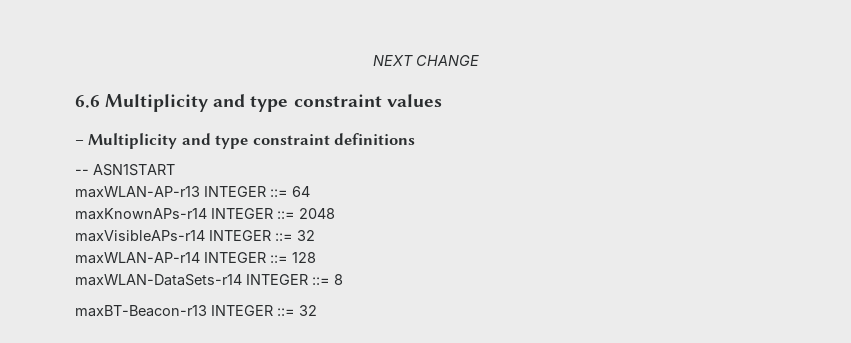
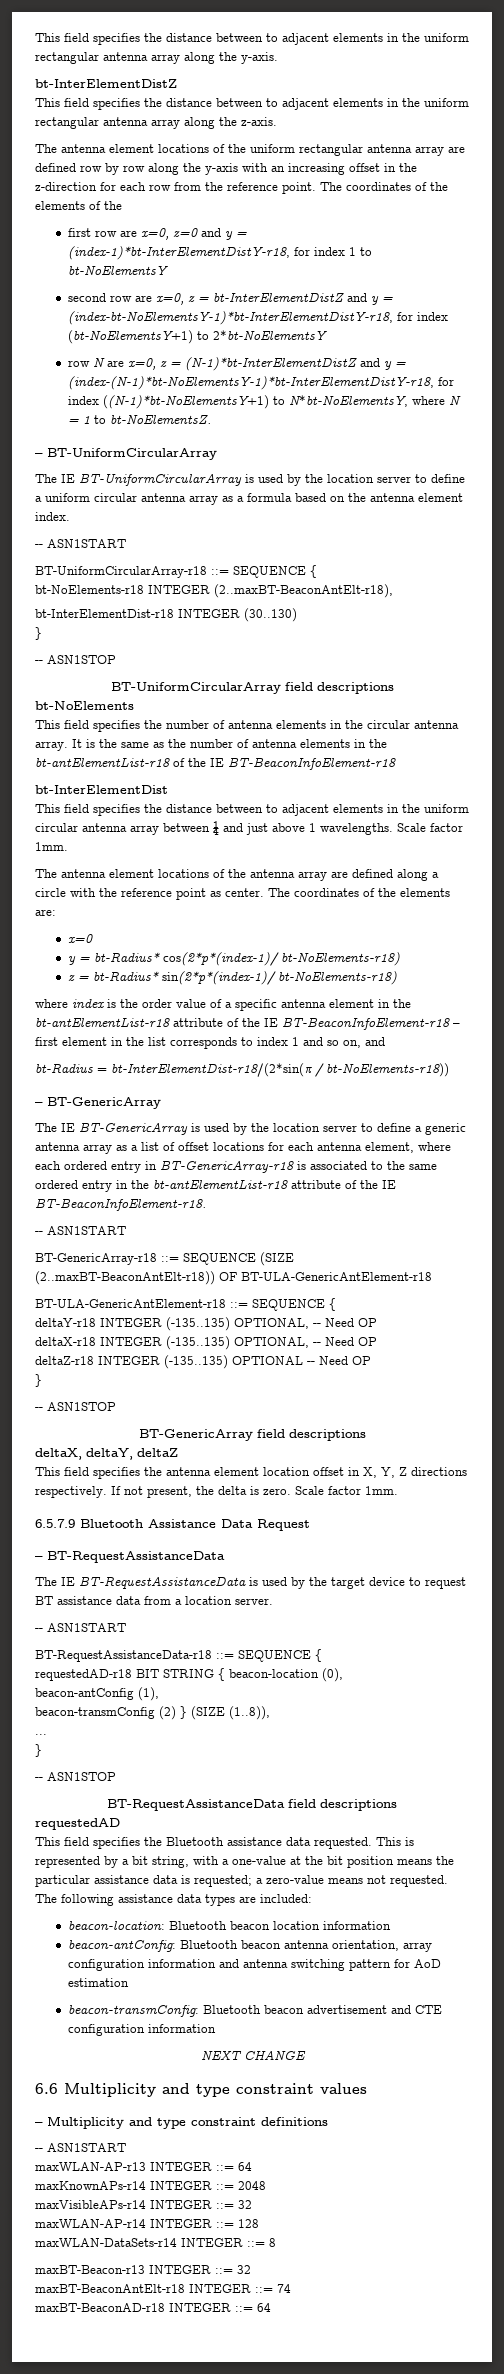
+ This field specifies the distance between to adjacent elements in the uniform rectangular antenna array along the y-axis.
+ bt-InterElementDistZ
+ This field specifies the distance between to adjacent elements in the uniform rectangular antenna array along the z-axis.
+ The antenna element locations of the uniform rectangular antenna array are defined row by row along the y-axis with an increasing offset in the z-direction for each row from the reference point. The coordinates of the elements of the
+ first row are x=0, z=0 and y = (index-1)*bt-InterElementDistY-r18, for index 1 to bt-NoElementsY
+ second row are x=0, z = bt-InterElementDistZ and y = (index-bt-NoElementsY-1)*bt-InterElementDistY-r18, for index (bt-NoElementsY+1) to 2*bt-NoElementsY
+ row N are x=0, z = (N-1)*bt-InterElementDistZ and y = (index-(N-1)*bt-NoElementsY-1)*bt-InterElementDistY-r18, for index ((N-1)*bt-NoElementsY+1) to N*bt-NoElementsY, where N = 1 to bt-NoElementsZ.
+ – BT-UniformCircularArray
+ The IE BT-UniformCircularArray is used by the location server to define a uniform circular antenna array as a formula based on the antenna element index.
+ -- ASN1START
+ BT-UniformCircularArray-r18 ::= SEQUENCE {
+ bt-NoElements-r18 INTEGER (2..maxBT-BeaconAntElt-r18),
+ bt-InterElementDist-r18 INTEGER (30..130)
+ }
+ -- ASN1STOP
+ BT-UniformCircularArray field descriptions
+ bt-NoElements
+ This field specifies the number of antenna elements in the circular antenna array. It is the same as the number of antenna elements in the bt-antElementList-r18 of the IE BT-BeaconInfoElement-r18
+ bt-InterElementDist
+ This field specifies the distance between to adjacent elements in the uniform circular antenna array between ¼ and just above 1 wavelengths. Scale factor 1mm.
+ The antenna element locations of the antenna array are defined along a circle with the reference point as center. The coordinates of the elements are:
+ x=0
+ y = bt-Radius* cos(2*p*(index-1)/ bt-NoElements-r18)
+ z = bt-Radius* sin(2*p*(index-1)/ bt-NoElements-r18)
+ where index is the order value of a specific antenna element in the bt-antElementList-r18 attribute of the IE BT-BeaconInfoElement-r18 – first element in the list corresponds to index 1 and so on, and
+ bt-Radius = bt-InterElementDist-r18/(2*sin(π / bt-NoElements-r18))
+ – BT-GenericArray
+ The IE BT-GenericArray is used by the location server to define a generic antenna array as a list of offset locations for each antenna element, where each ordered entry in BT-GenericArray-r18 is associated to the same ordered entry in the bt-antElementList-r18 attribute of the IE BT-BeaconInfoElement-r18.
+ -- ASN1START
+ BT-GenericArray-r18 ::= SEQUENCE (SIZE (2..maxBT-BeaconAntElt-r18)) OF BT-ULA-GenericAntElement-r18
+ BT-ULA-GenericAntElement-r18 ::= SEQUENCE {
+ deltaY-r18 INTEGER (-135..135) OPTIONAL, -- Need OP
+ deltaX-r18 INTEGER (-135..135) OPTIONAL, -- Need OP
+ deltaZ-r18 INTEGER (-135..135) OPTIONAL -- Need OP
+ }
+ -- ASN1STOP
+ BT-GenericArray field descriptions
+ deltaX, deltaY, deltaZ
+ This field specifies the antenna element location offset in X, Y, Z directions respectively. If not present, the delta is zero. Scale factor 1mm.
+ 6.5.7.9 Bluetooth Assistance Data Request
+ – BT-RequestAssistanceData
+ The IE BT-RequestAssistanceData is used by the target device to request BT assistance data from a location server.
+ -- ASN1START
+ BT-RequestAssistanceData-r18 ::= SEQUENCE {
+ requestedAD-r18 BIT STRING { beacon-location (0),
+ beacon-antConfig (1),
+ beacon-transmConfig (2) } (SIZE (1..8)),
+ ...
+ }
+ -- ASN1STOP
+ BT-RequestAssistanceData field descriptions
+ requestedAD
+ This field specifies the Bluetooth assistance data requested. This is represented by a bit string, with a one-value at the bit position means the particular assistance data is requested; a zero-value means not requested. The following assistance data types are included:
+ beacon-location: Bluetooth beacon location information
+ beacon-antConfig: Bluetooth beacon antenna orientation, array configuration information and antenna switching pattern for AoD estimation
+ beacon-transmConfig: Bluetooth beacon advertisement and CTE configuration information
+ maxBT-BeaconAntElt-r18 INTEGER ::= 74
+ maxBT-BeaconAD-r18 INTEGER ::= 64

